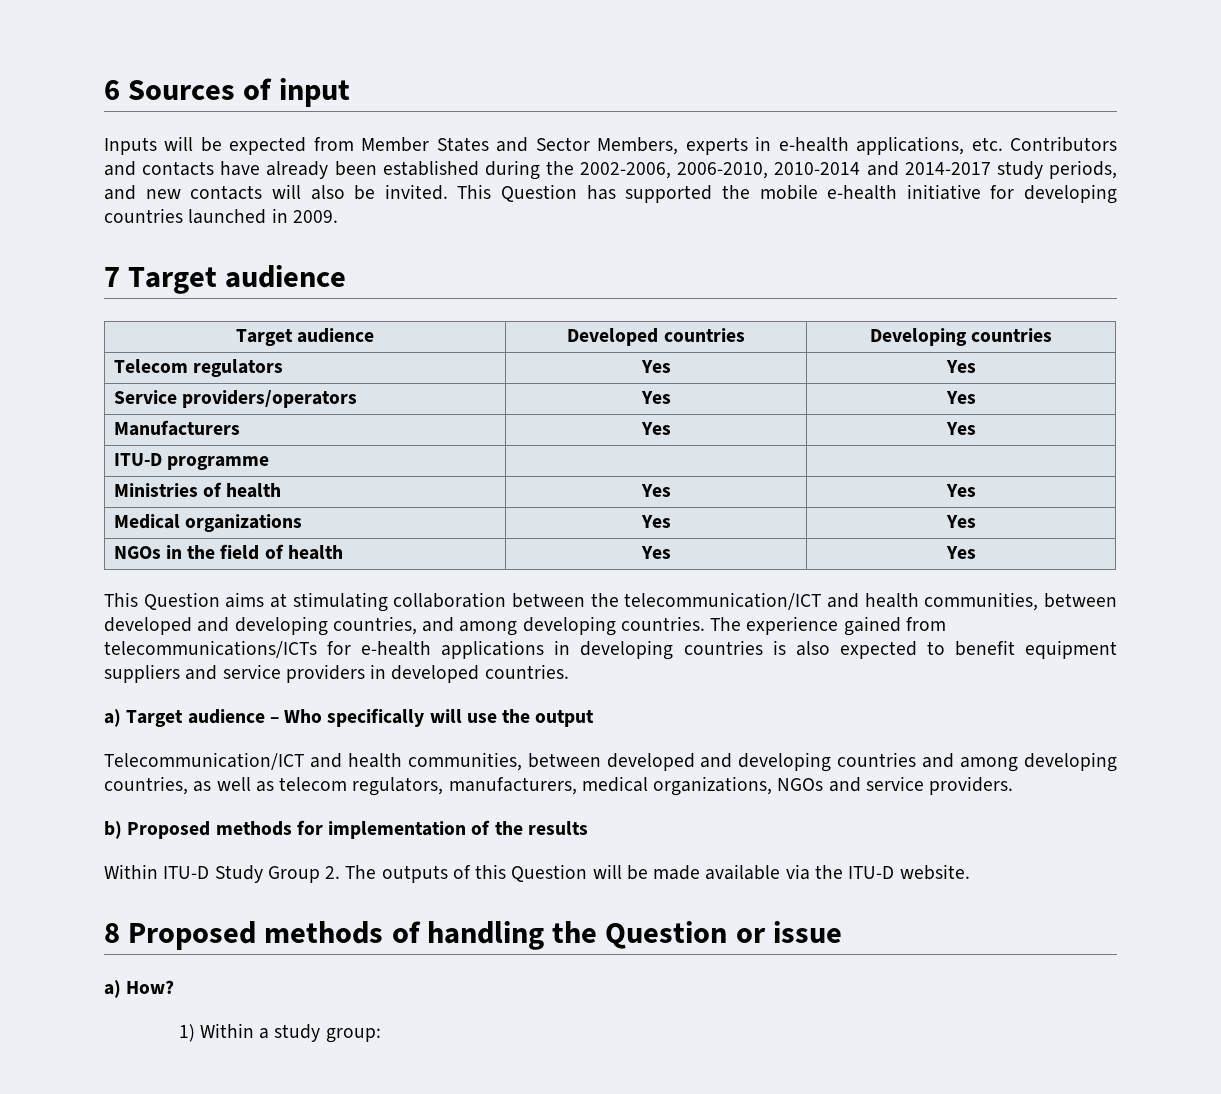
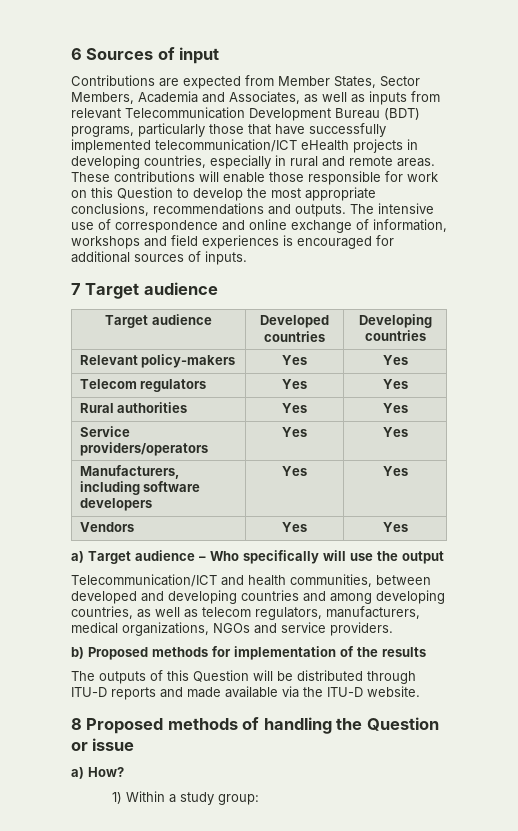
- Inputs will be expected from Member States and Sector Members, experts in e-health applications, etc. Contributors and contacts have already been established during the 2002-2006, 2006-2010, 2010-2014 and 2014-2017 study periods, and new contacts will also be invited. This Question has supported the mobile e-health initiative for developing countries launched in 2009.
+ Contributions are expected from Member States, Sector Members, Academia and Associates, as well as inputs from relevant Telecommunication Development Bureau (BDT) programs, particularly those that have successfully implemented telecommunication/ICT eHealth projects in developing countries, especially in rural and remote areas. These contributions will enable those responsible for work on this Question to develop the most appropriate conclusions, recommendations and outputs. The intensive use of correspondence and online exchange of information, workshops and field experiences is encouraged for additional sources of inputs.
+ Relevant policy-makers | Yes | Yes
+ Rural authorities | Yes | Yes
- Manufacturers | Yes | Yes
- ITU-D programme | |
- Ministries of health | Yes | Yes
- Medical organizations | Yes | Yes
- NGOs in the field of health | Yes | Yes
- This Question aims at stimulating collaboration between the telecommunication/ICT and health communities, between developed and developing countries, and among developing countries. The experience gained from telecommunications/ICTs for e-health applications in developing countries is also expected to benefit equipment suppliers and service providers in developed countries.
+ Manufacturers, including software developers | Yes | Yes
+ Vendors | Yes | Yes
- Within ITU-D Study Group 2. The outputs of this Question will be made available via the ITU-D website.
+ The outputs of this Question will be distributed through ITU-D reports and made available via the ITU-D website.

